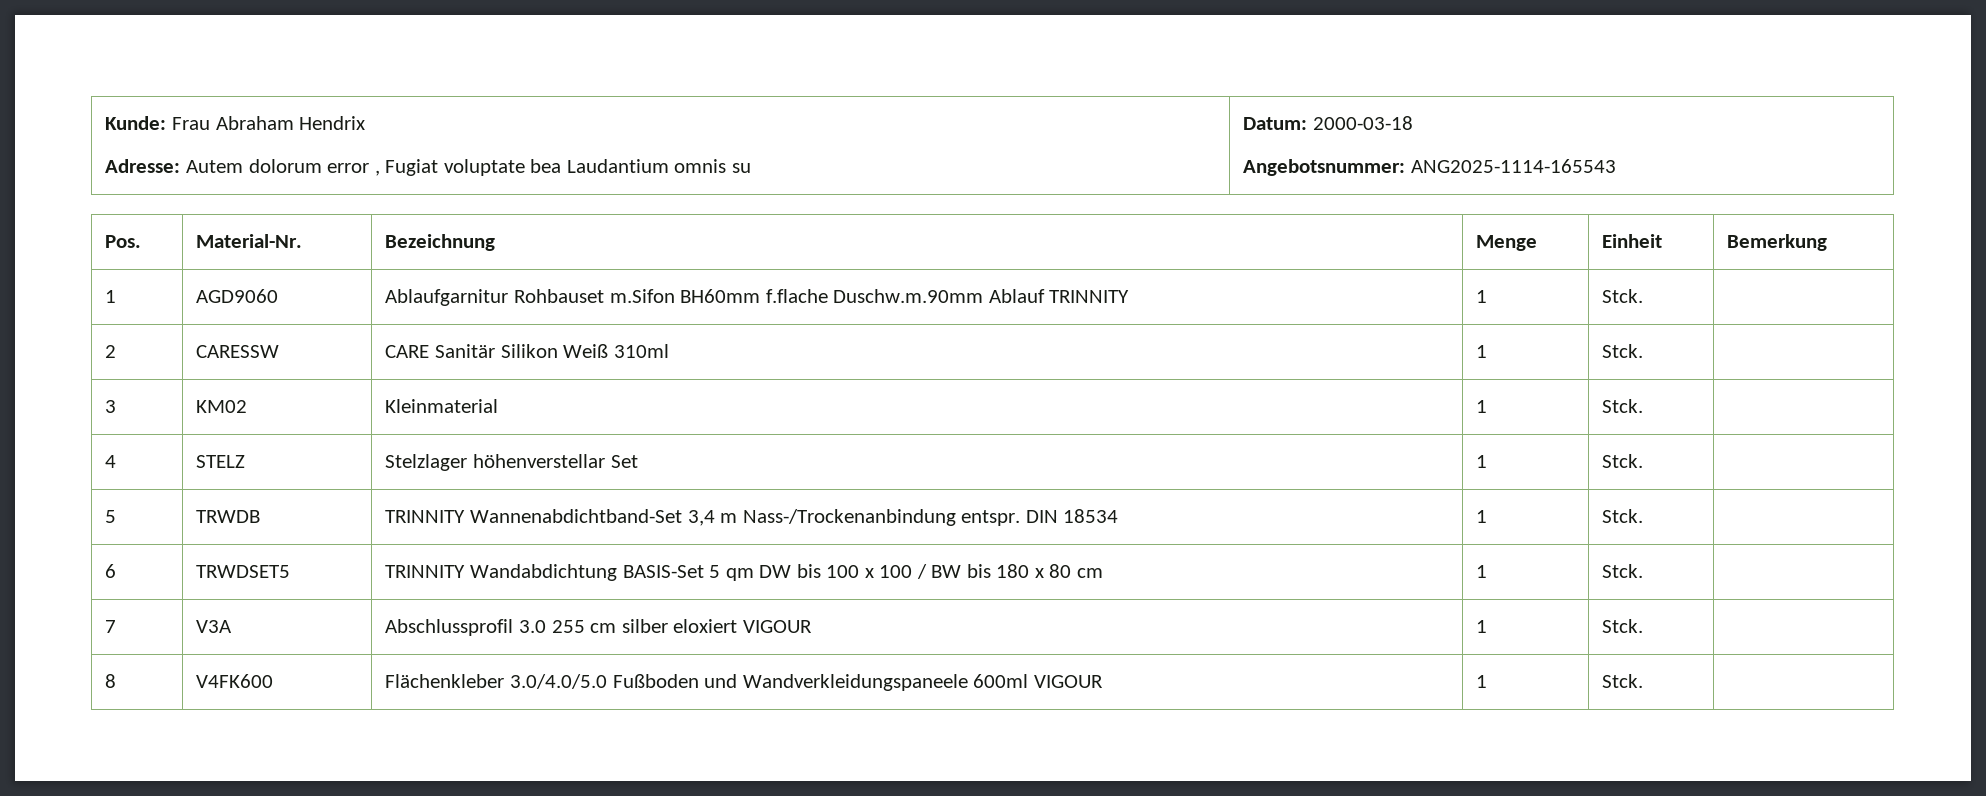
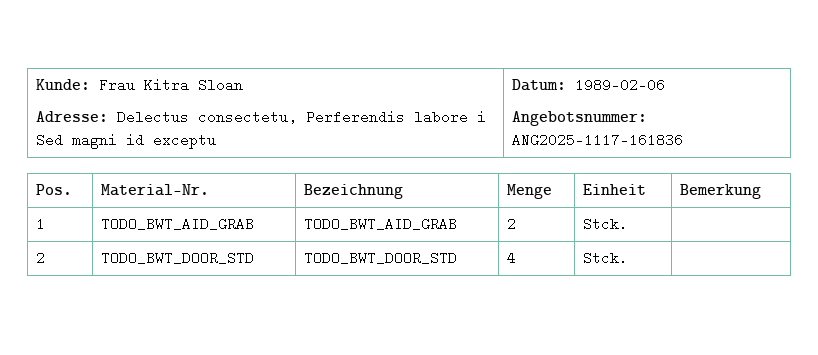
- Kunde: Frau Abraham Hendrix
- Adresse: Autem dolorum error , Fugiat voluptate bea Laudantium omnis su | Datum: 2000-03-18
- Angebotsnummer: ANG2025-1114-165543
+ Kunde: Frau Kitra Sloan
+ Adresse: Delectus consectetu, Perferendis labore i Sed magni id exceptu | Datum: 1989-02-06
+ Angebotsnummer: ANG2025-1117-161836
- 1 | AGD9060 | Ablaufgarnitur Rohbauset m.Sifon BH60mm f.flache Duschw.m.90mm Ablauf TRINNITY | 1 | Stck. |
- 2 | CARESSW | CARE Sanitär Silikon Weiß 310ml | 1 | Stck. |
- 3 | KM02 | Kleinmaterial | 1 | Stck. |
- 4 | STELZ | Stelzlager höhenverstellar Set | 1 | Stck. |
- 5 | TRWDB | TRINNITY Wannenabdichtband-Set 3,4 m Nass-/Trockenanbindung entspr. DIN 18534 | 1 | Stck. |
- 6 | TRWDSET5 | TRINNITY Wandabdichtung BASIS-Set 5 qm DW bis 100 x 100 / BW bis 180 x 80 cm | 1 | Stck. |
- 7 | V3A | Abschlussprofil 3.0 255 cm silber eloxiert VIGOUR | 1 | Stck. |
- 8 | V4FK600 | Flächenkleber 3.0/4.0/5.0 Fußboden und Wandverkleidungspaneele 600ml VIGOUR | 1 | Stck. |
+ 1 | TODO_BWT_AID_GRAB | TODO_BWT_AID_GRAB | 2 | Stck. |
+ 2 | TODO_BWT_DOOR_STD | TODO_BWT_DOOR_STD | 4 | Stck. |

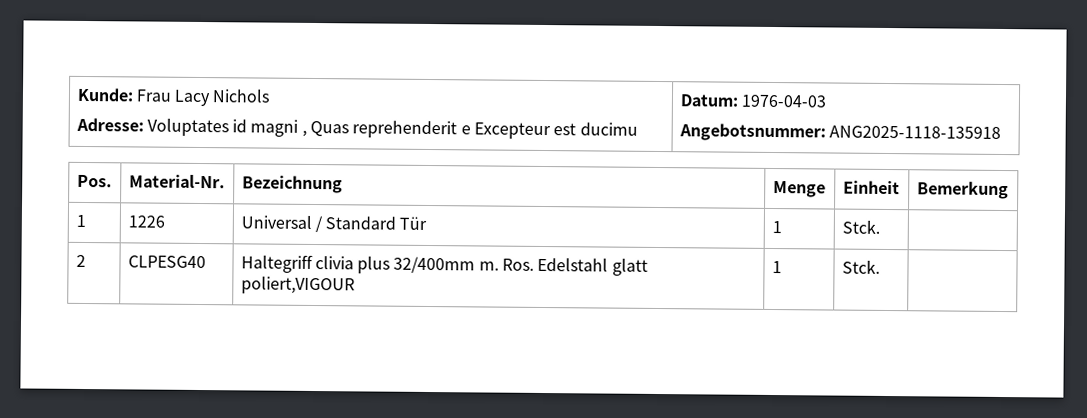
- Kunde: Frau Kitra Sloan
- Adresse: Delectus consectetu, Perferendis labore i Sed magni id exceptu | Datum: 1989-02-06
- Angebotsnummer: ANG2025-1117-161836
+ Kunde: Frau Lacy Nichols
+ Adresse: Voluptates id magni , Quas reprehenderit e Excepteur est ducimu | Datum: 1976-04-03
+ Angebotsnummer: ANG2025-1118-135918
- 1 | TODO_BWT_AID_GRAB | TODO_BWT_AID_GRAB | 2 | Stck. |
- 2 | TODO_BWT_DOOR_STD | TODO_BWT_DOOR_STD | 4 | Stck. |
+ 1 | 1226 | Universal / Standard Tür | 1 | Stck. |
+ 2 | CLPESG40 | Haltegriff clivia plus 32/400mm m. Ros. Edelstahl glatt poliert,VIGOUR | 1 | Stck. |

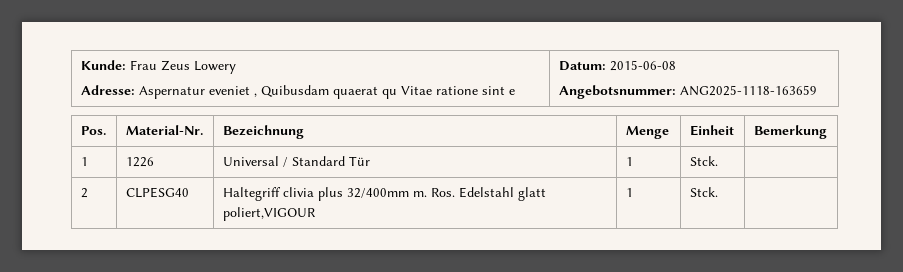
- Kunde: Frau Lacy Nichols
- Adresse: Voluptates id magni , Quas reprehenderit e Excepteur est ducimu | Datum: 1976-04-03
- Angebotsnummer: ANG2025-1118-135918
+ Kunde: Frau Zeus Lowery
+ Adresse: Aspernatur eveniet , Quibusdam quaerat qu Vitae ratione sint e | Datum: 2015-06-08
+ Angebotsnummer: ANG2025-1118-163659

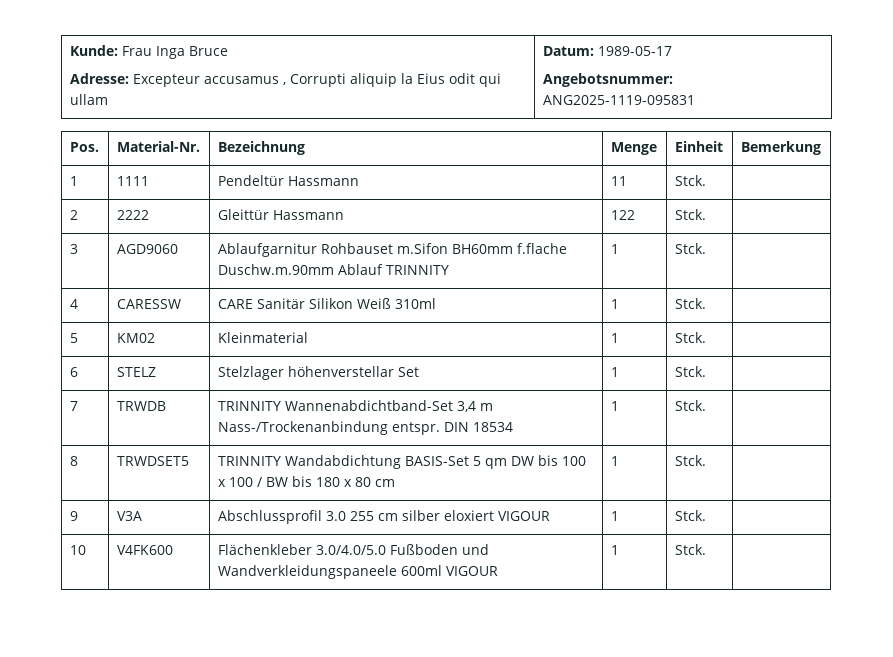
- Kunde: Frau Zeus Lowery
- Adresse: Aspernatur eveniet , Quibusdam quaerat qu Vitae ratione sint e | Datum: 2015-06-08
- Angebotsnummer: ANG2025-1118-163659
+ Kunde: Frau Inga Bruce
+ Adresse: Excepteur accusamus , Corrupti aliquip la Eius odit qui ullam | Datum: 1989-05-17
+ Angebotsnummer: ANG2025-1119-095831
- 1 | 1226 | Universal / Standard Tür | 1 | Stck. |
- 2 | CLPESG40 | Haltegriff clivia plus 32/400mm m. Ros. Edelstahl glatt poliert,VIGOUR | 1 | Stck. |
+ 1 | 1111 | Pendeltür Hassmann | 11 | Stck. |
+ 2 | 2222 | Gleittür Hassmann | 122 | Stck. |
+ 3 | AGD9060 | Ablaufgarnitur Rohbauset m.Sifon BH60mm f.flache Duschw.m.90mm Ablauf TRINNITY | 1 | Stck. |
+ 4 | CARESSW | CARE Sanitär Silikon Weiß 310ml | 1 | Stck. |
+ 5 | KM02 | Kleinmaterial | 1 | Stck. |
+ 6 | STELZ | Stelzlager höhenverstellar Set | 1 | Stck. |
+ 7 | TRWDB | TRINNITY Wannenabdichtband-Set 3,4 m Nass-/Trockenanbindung entspr. DIN 18534 | 1 | Stck. |
+ 8 | TRWDSET5 | TRINNITY Wandabdichtung BASIS-Set 5 qm DW bis 100 x 100 / BW bis 180 x 80 cm | 1 | Stck. |
+ 9 | V3A | Abschlussprofil 3.0 255 cm silber eloxiert VIGOUR | 1 | Stck. |
+ 10 | V4FK600 | Flächenkleber 3.0/4.0/5.0 Fußboden und Wandverkleidungspaneele 600ml VIGOUR | 1 | Stck. |

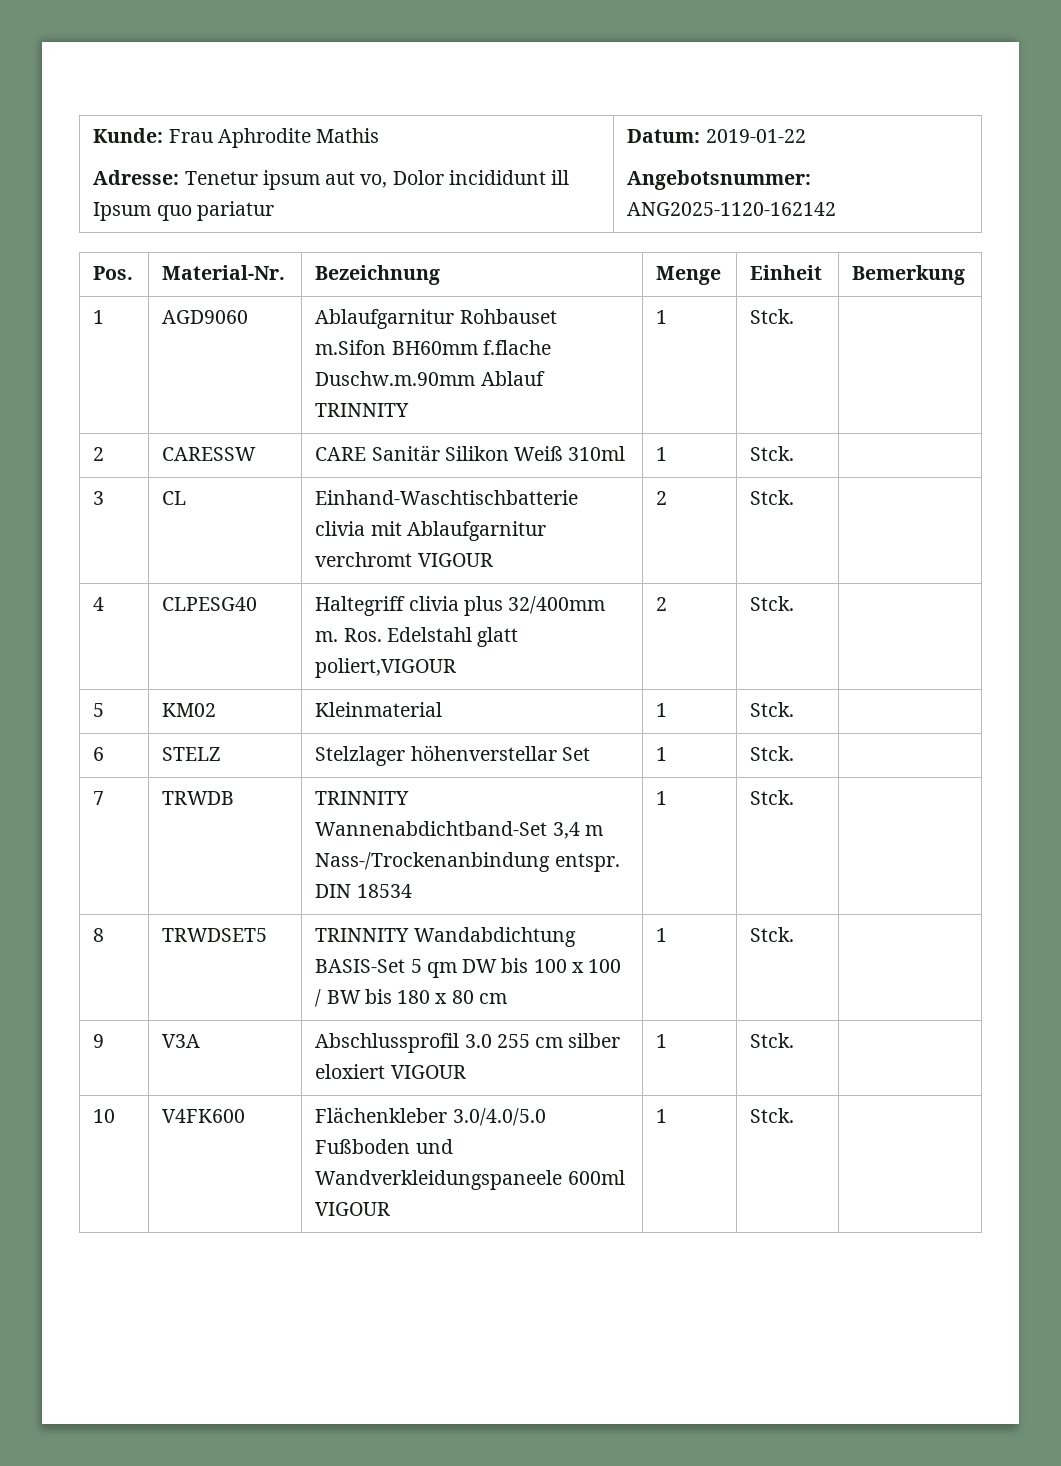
- Kunde: Frau Inga Bruce
- Adresse: Excepteur accusamus , Corrupti aliquip la Eius odit qui ullam | Datum: 1989-05-17
- Angebotsnummer: ANG2025-1119-095831
+ Kunde: Frau Aphrodite Mathis
+ Adresse: Tenetur ipsum aut vo, Dolor incididunt ill Ipsum quo pariatur | Datum: 2019-01-22
+ Angebotsnummer: ANG2025-1120-162142
- 1 | 1111 | Pendeltür Hassmann | 11 | Stck. |
- 2 | 2222 | Gleittür Hassmann | 122 | Stck. |
- 3 | AGD9060 | Ablaufgarnitur Rohbauset m.Sifon BH60mm f.flache Duschw.m.90mm Ablauf TRINNITY | 1 | Stck. |
+ 1 | AGD9060 | Ablaufgarnitur Rohbauset m.Sifon BH60mm f.flache Duschw.m.90mm Ablauf TRINNITY | 1 | Stck. |
- 4 | CARESSW | CARE Sanitär Silikon Weiß 310ml | 1 | Stck. |
+ 2 | CARESSW | CARE Sanitär Silikon Weiß 310ml | 1 | Stck. |
+ 3 | CL | Einhand-Waschtischbatterie clivia mit Ablaufgarnitur verchromt VIGOUR | 2 | Stck. |
+ 4 | CLPESG40 | Haltegriff clivia plus 32/400mm m. Ros. Edelstahl glatt poliert,VIGOUR | 2 | Stck. |

